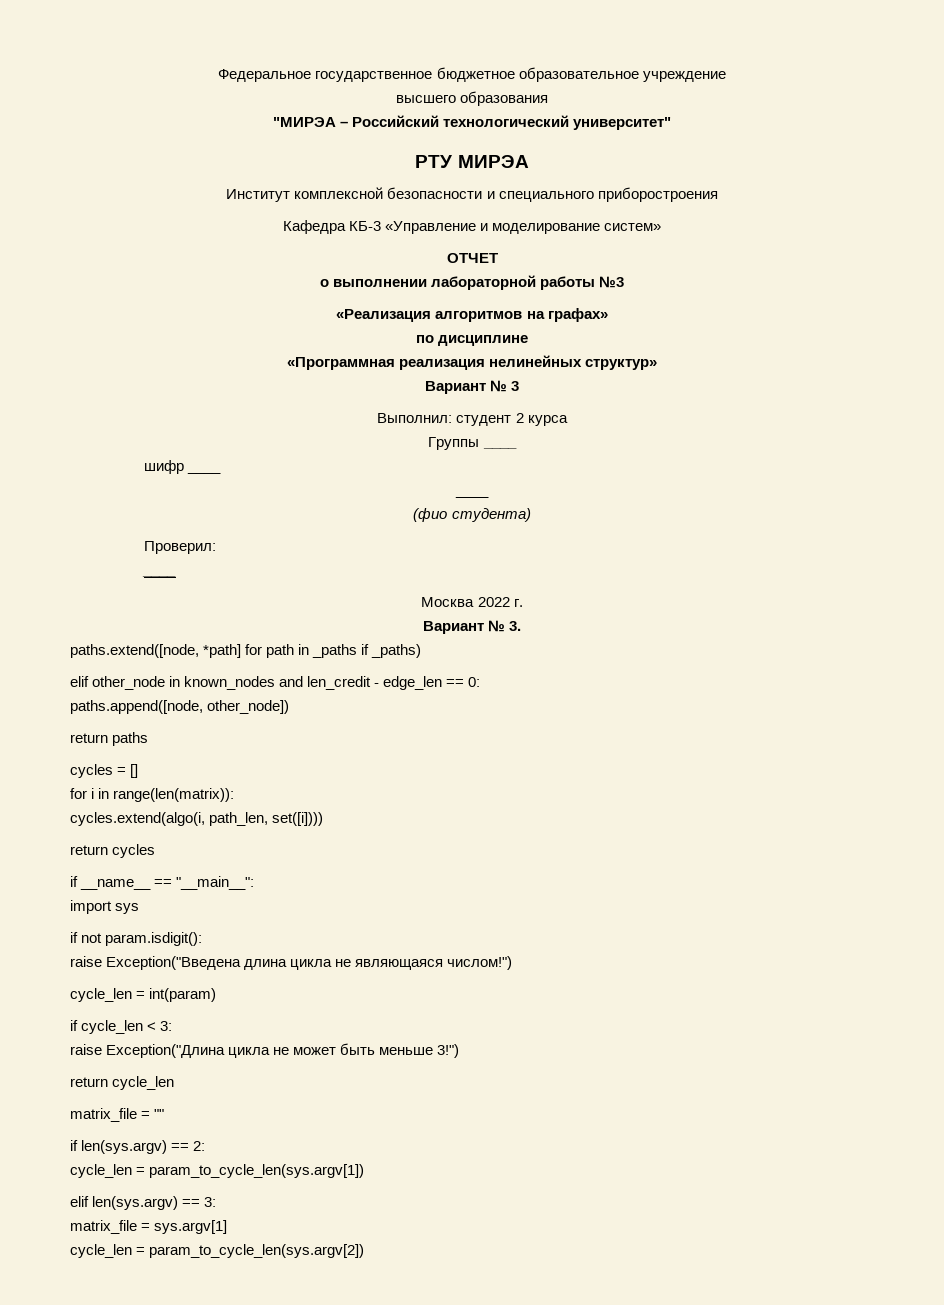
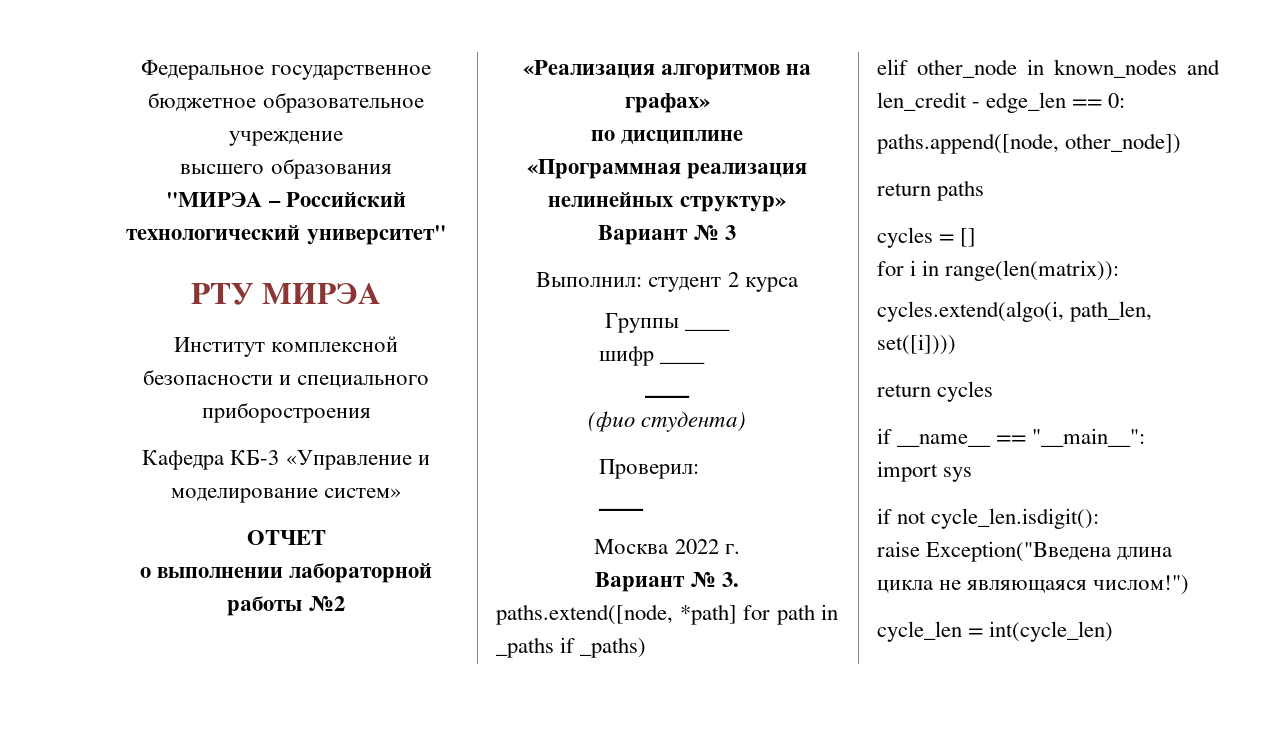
- о выполнении лабораторной работы №3
+ о выполнении лабораторной работы №2
- if not param.isdigit():
+ if not cycle_len.isdigit():
- cycle_len = int(param)
- if cycle_len < 3:
- raise Exception("Длина цикла не может быть меньше 3!")
- return cycle_len
- matrix_file = ""
- if len(sys.argv) == 2:
- cycle_len = param_to_cycle_len(sys.argv[1])
- elif len(sys.argv) == 3:
- matrix_file = sys.argv[1]
- cycle_len = param_to_cycle_len(sys.argv[2])
+ cycle_len = int(cycle_len)

